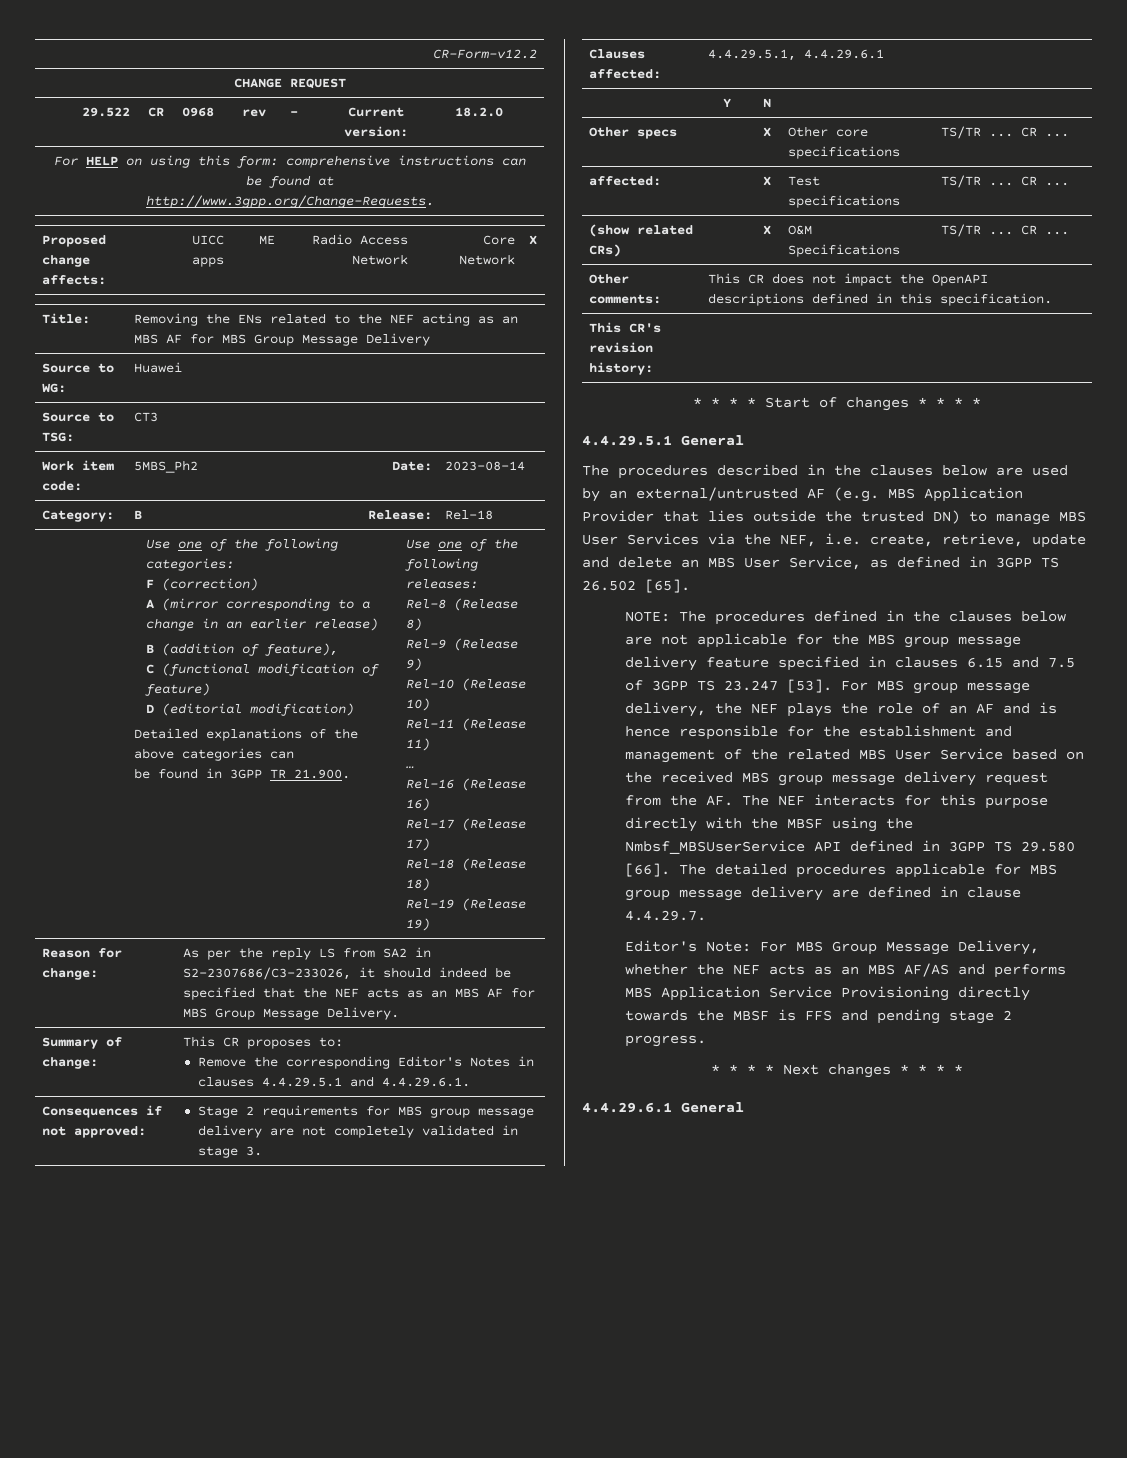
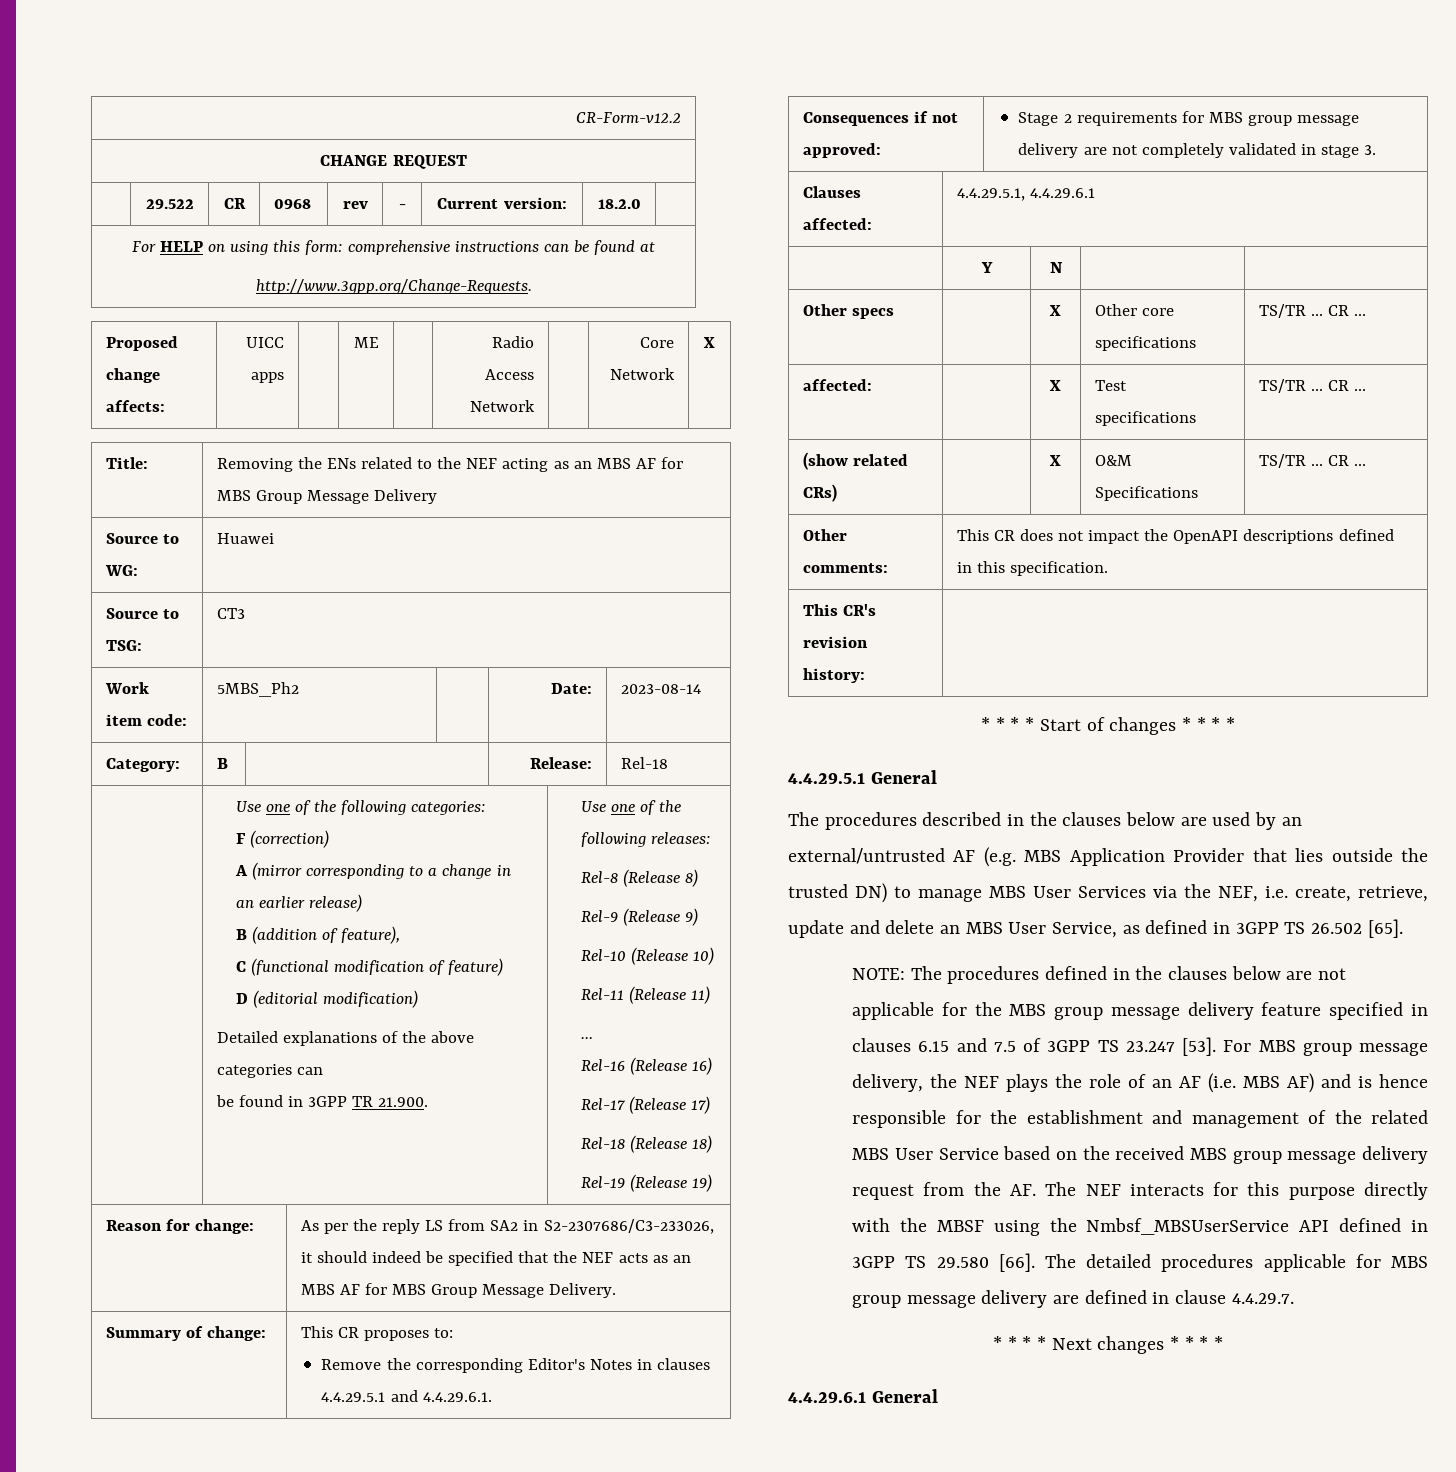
- For MBS group message delivery, the NEF plays the role of an AF and is hence responsible for the establishment and management of the related MBS User Service based on the received MBS group message delivery request from the AF. The NEF interacts for this purpose directly with the MBSF using the Nmbsf_MBSUserService API defined in 3GPP TS 29.580 [66].
+ For MBS group message delivery, the NEF plays the role of an AF (i.e. MBS AF) and is hence responsible for the establishment and management of the related MBS User Service based on the received MBS group message delivery request from the AF. The NEF interacts for this purpose directly with the MBSF using the Nmbsf_MBSUserService API defined in 3GPP TS 29.580 [66].
- Editor's Note: For MBS Group Message Delivery, whether the NEF acts as an MBS AF/AS and performs MBS Application Service Provisioning directly towards the MBSF is FFS and pending stage 2 progress.

